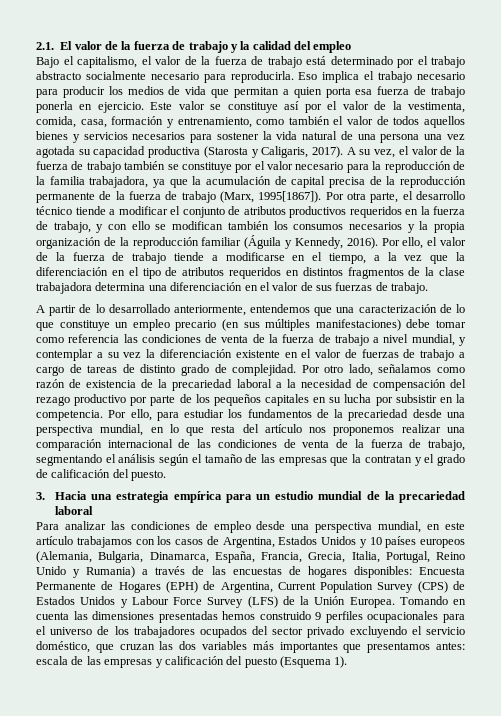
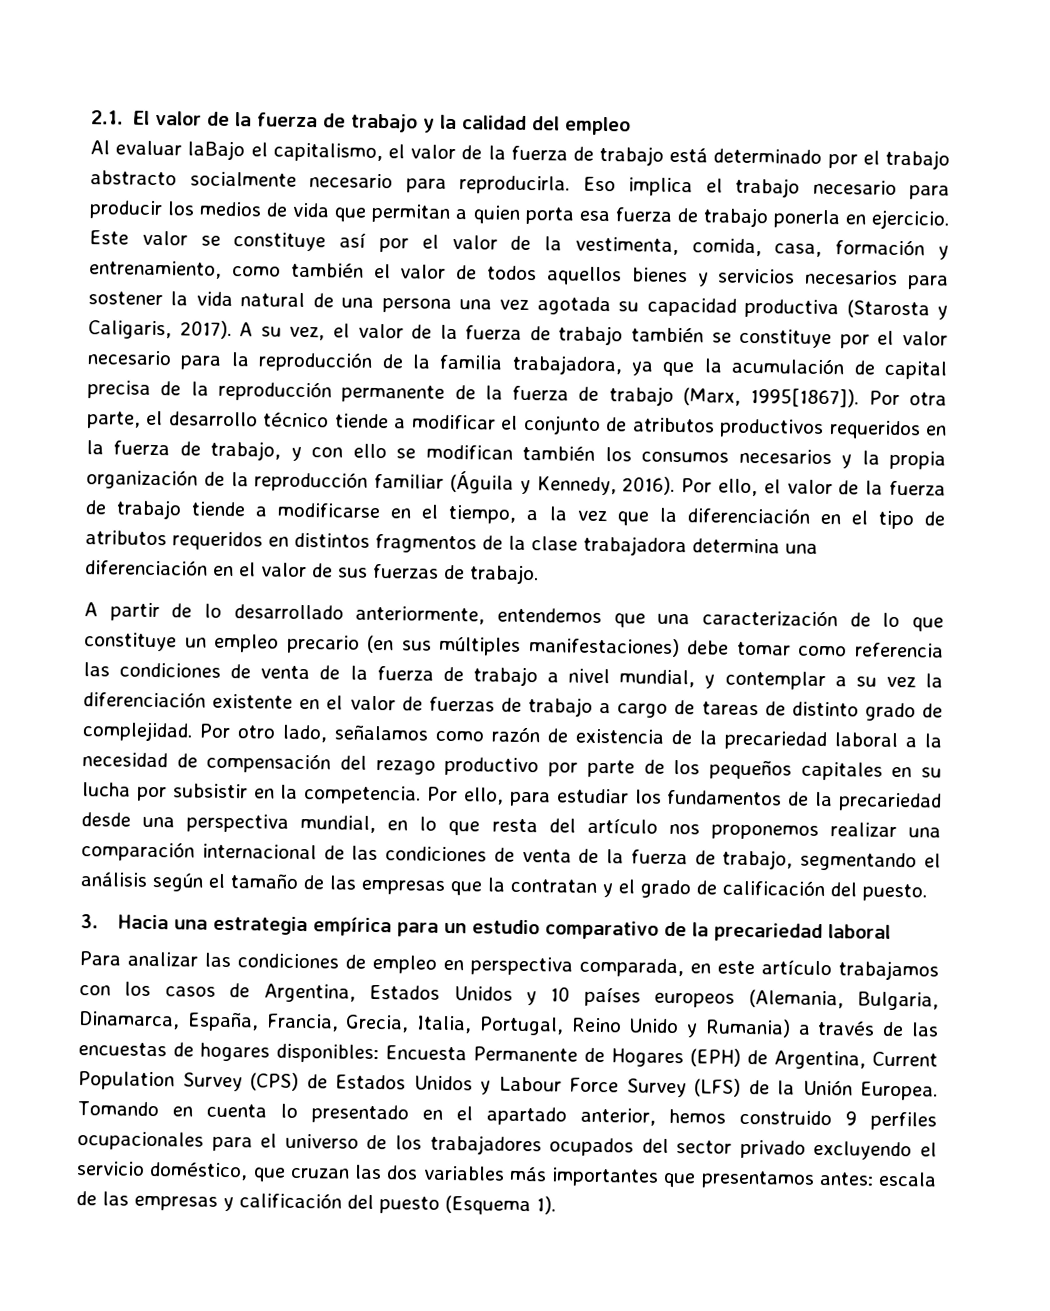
- Bajo el capitalismo, el valor de la fuerza de trabajo está determinado por el trabajo abstracto socialmente necesario para reproducirla.
+ Al evaluar laBajo el capitalismo, el valor de la fuerza de trabajo está determinado por el trabajo abstracto socialmente necesario para reproducirla.
- 3. Hacia una estrategia empírica para un estudio mundial de la precariedad laboral
+ 3. Hacia una estrategia empírica para un estudio comparativo de la precariedad laboral
- Para analizar las condiciones de empleo desde una perspectiva mundial, en este artículo trabajamos con los casos de Argentina, Estados Unidos y 10 países europeos (Alemania, Bulgaria, Dinamarca, España, Francia, Grecia, Italia, Portugal, Reino Unido y Rumania) a través de las encuestas de hogares disponibles:
+ Para analizar las condiciones de empleo en perspectiva comparada, en este artículo trabajamos con los casos de Argentina, Estados Unidos y 10 países europeos (Alemania, Bulgaria, Dinamarca, España, Francia, Grecia, Italia, Portugal, Reino Unido y Rumania) a través de las encuestas de hogares disponibles:
- Tomando en cuenta las dimensiones presentadas hemos construido 9 perfiles ocupacionales para el universo de los trabajadores ocupados del sector privado excluyendo el servicio doméstico, que cruzan las dos variables más importantes que presentamos antes: escala de las empresas y calificación del puesto (Esquema 1).
+ Tomando en cuenta lo presentado en el apartado anterior, hemos construido 9 perfiles ocupacionales para el universo de los trabajadores ocupados del sector privado excluyendo el servicio doméstico, que cruzan las dos variables más importantes que presentamos antes: escala de las empresas y calificación del puesto (Esquema 1).

